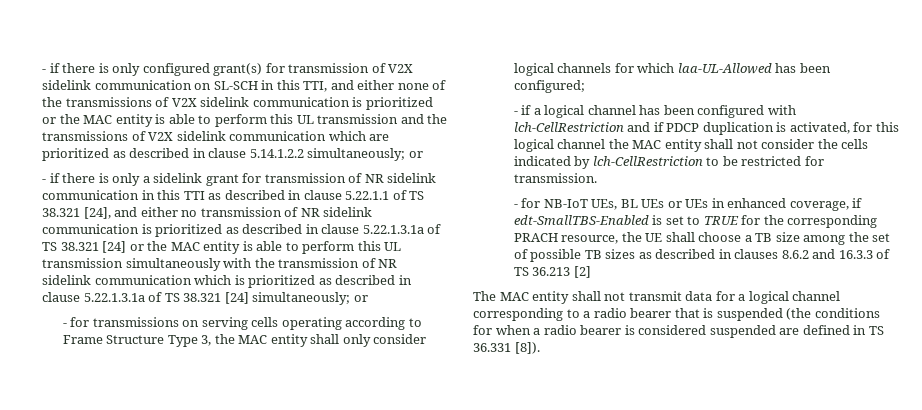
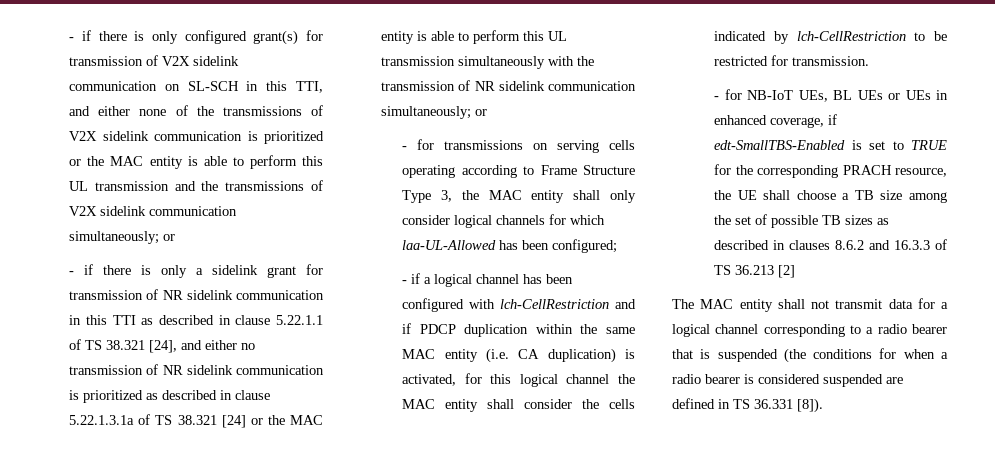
- - if there is only configured grant(s) for transmission of V2X sidelink communication on SL-SCH in this TTI, and either none of the transmissions of V2X sidelink communication is prioritized or the MAC entity is able to perform this UL transmission and the transmissions of V2X sidelink communication which are prioritized as described in clause 5.14.1.2.2 simultaneously; or
+ - if there is only configured grant(s) for transmission of V2X sidelink communication on SL-SCH in this TTI, and either none of the transmissions of V2X sidelink communication is prioritized or the MAC entity is able to perform this UL transmission and the transmissions of V2X sidelink communication simultaneously; or
- - if there is only a sidelink grant for transmission of NR sidelink communication in this TTI as described in clause 5.22.1.1 of TS 38.321 [24], and either no transmission of NR sidelink communication is prioritized as described in clause 5.22.1.3.1a of TS 38.321 [24] or the MAC entity is able to perform this UL transmission simultaneously with the transmission of NR sidelink communication which is prioritized as described in clause 5.22.1.3.1a of TS 38.321 [24] simultaneously;
+ - if there is only a sidelink grant for transmission of NR sidelink communication in this TTI as described in clause 5.22.1.1 of TS 38.321 [24], and either no transmission of NR sidelink communication is prioritized as described in clause 5.22.1.3.1a of TS 38.321 [24] or the MAC entity is able to perform this UL transmission simultaneously with the transmission of NR sidelink communication simultaneously;
- - if a logical channel has been configured with lch-CellRestriction and if PDCP duplication is activated, for this logical channel the MAC entity shall not consider the cells indicated by lch-CellRestriction to be restricted for transmission.
+ - if a logical channel has been configured with lch-CellRestriction and if PDCP duplication within the same MAC entity (i.e. CA duplication) is activated, for this logical channel the MAC entity shall consider the cells indicated by lch-CellRestriction to be restricted for transmission.

